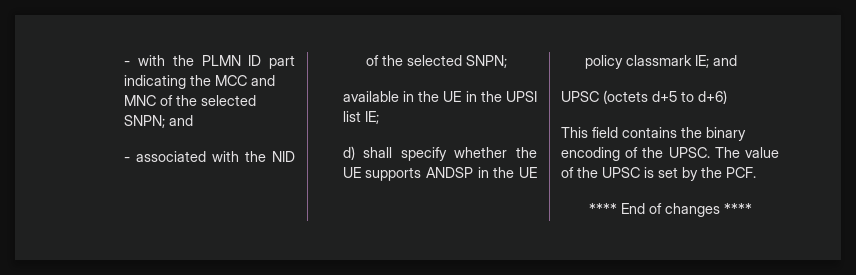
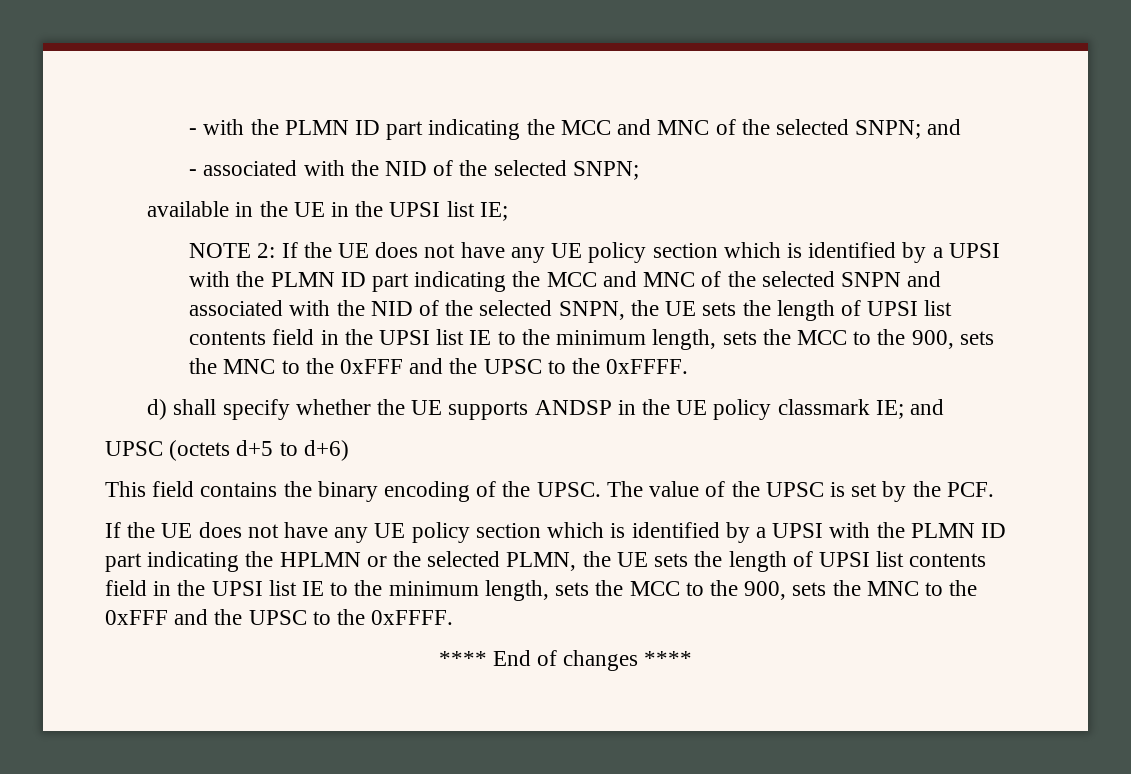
+ NOTE 2: If the UE does not have any UE policy section which is identified by a UPSI with the PLMN ID part indicating the MCC and MNC of the selected SNPN and associated with the NID of the selected SNPN, the UE sets the length of UPSI list contents field in the UPSI list IE to the minimum length, sets the MCC to the 900, sets the MNC to the 0xFFF and the UPSC to the 0xFFFF.
+ If the UE does not have any UE policy section which is identified by a UPSI with the PLMN ID part indicating the HPLMN or the selected PLMN, the UE sets the length of UPSI list contents field in the UPSI list IE to the minimum length, sets the MCC to the 900, sets the MNC to the 0xFFF and the UPSC to the 0xFFFF.

